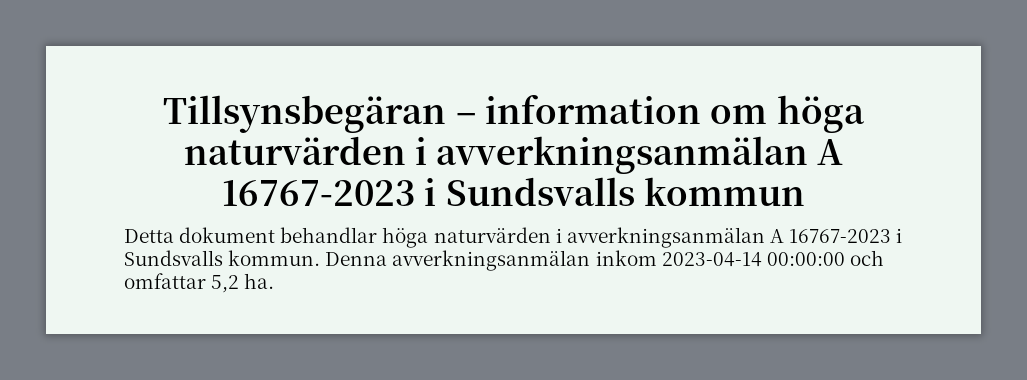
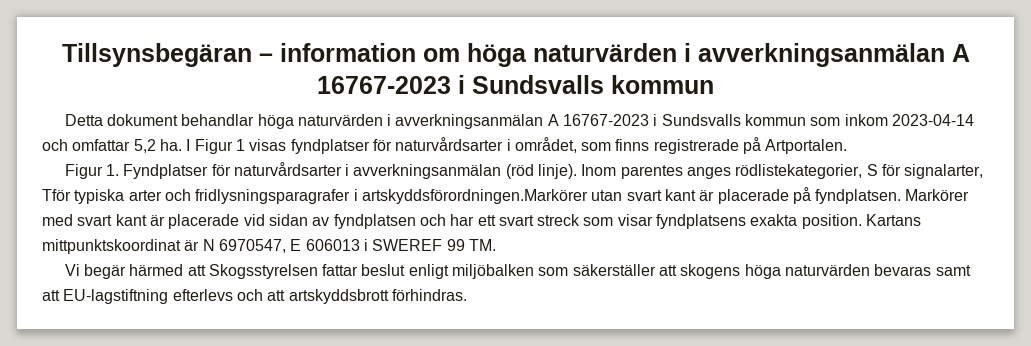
- Detta dokument behandlar höga naturvärden i avverkningsanmälan A 16767-2023 i Sundsvalls kommun. Denna avverkningsanmälan inkom 2023-04-14 00:00:00 och omfattar 5,2 ha.
+ Detta dokument behandlar höga naturvärden i avverkningsanmälan A 16767-2023 i Sundsvalls kommun som inkom 2023-04-14 och omfattar 5,2 ha.
+ I Figur 1 visas fyndplatser för naturvårdsarter i området, som finns registrerade på Artportalen.
+ Figur 1. Fyndplatser för naturvårdsarter i avverkningsanmälan (röd linje). Inom parentes anges rödlistekategorier, S för signalarter, Tför typiska arter och fridlysningsparagrafer i artskyddsförordningen.Markörer utan svart kant är placerade på fyndplatsen. Markörer med svart kant är placerade vid sidan av fyndplatsen och har ett svart streck som visar fyndplatsens exakta position. Kartans mittpunktskoordinat är N 6970547, E 606013 i SWEREF 99 TM.
+ Vi begär härmed att Skogsstyrelsen fattar beslut enligt miljöbalken som säkerställer att skogens höga naturvärden bevaras samt att EU-lagstiftning efterlevs och att artskyddsbrott förhindras.

